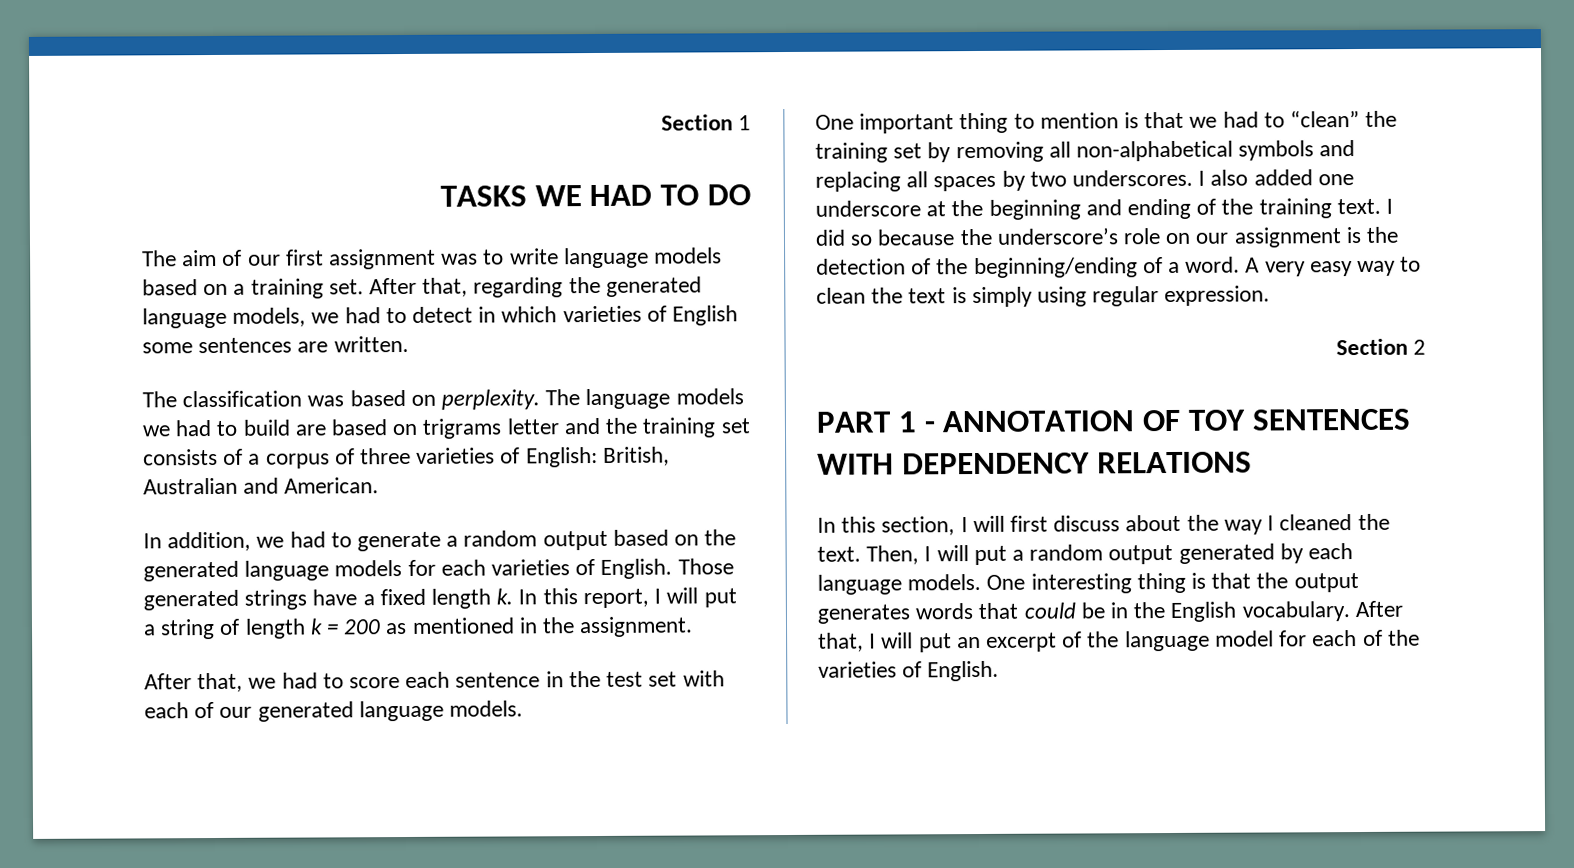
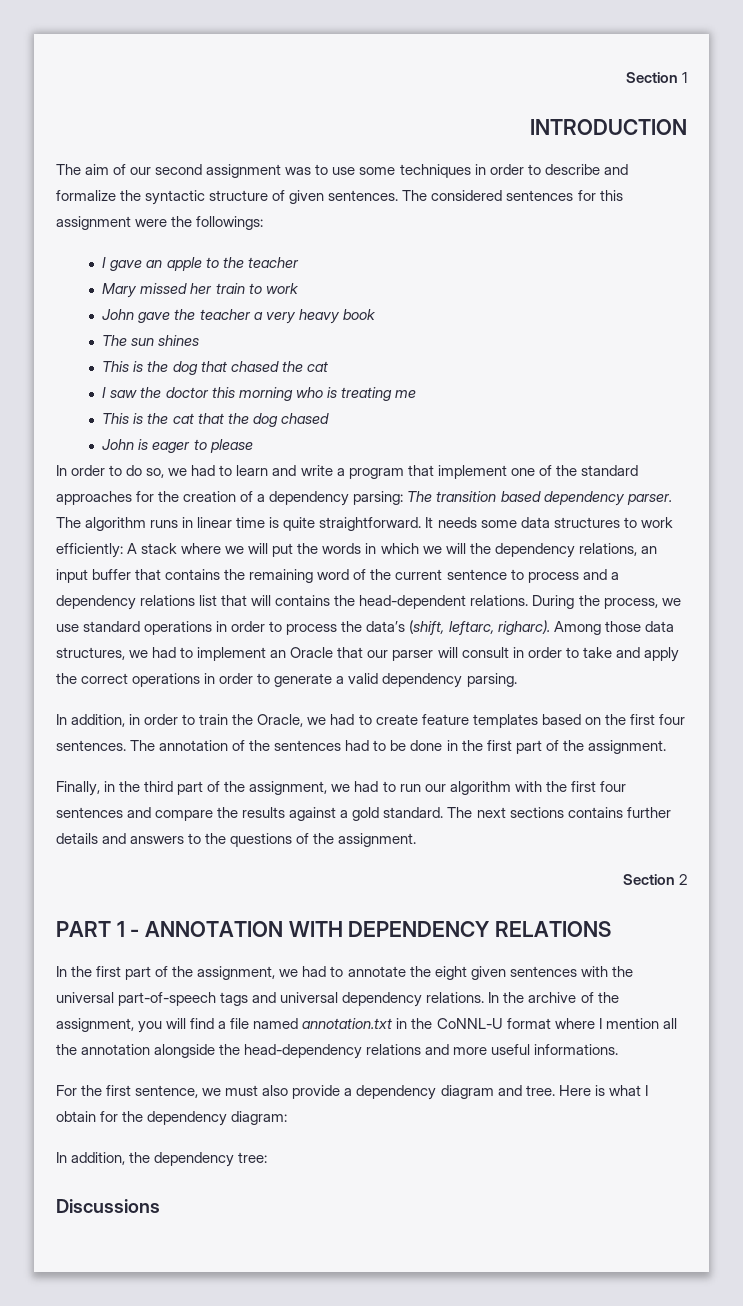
- TASKS WE HAD TO DO
+ INTRODUCTION
- The aim of our first assignment was to write language models based on a training set. After that, regarding the generated language models, we had to detect in which varieties of English some sentences are written.
- The classification was based on perplexity. The language models we had to build are based on trigrams letter and the training set consists of a corpus of three varieties of English: British, Australian and American.
- In addition, we had to generate a random output based on the generated language models for each varieties of English. Those generated strings have a fixed length k. In this report, I will put a string of length k = 200 as mentioned in the assignment.
- After that, we had to score each sentence in the test set with each of our generated language models.
- One important thing to mention is that we had to “clean” the training set by removing all non-alphabetical symbols and replacing all spaces by two underscores. I also added one underscore at the beginning and ending of the training text. I did so because the underscore’s role on our assignment is the detection of the beginning/ending of a word. A very easy way to clean the text is simply using regular expression.
+ The aim of our second assignment was to use some techniques in order to describe and formalize the syntactic structure of given sentences. The considered sentences for this assignment were the followings:
+ I gave an apple to the teacher
+ Mary missed her train to work
+ John gave the teacher a very heavy book
+ The sun shines
+ This is the dog that chased the cat
+ I saw the doctor this morning who is treating me
+ This is the cat that the dog chased
+ John is eager to please
+ In order to do so, we had to learn and write a program that implement one of the standard approaches for the creation of a dependency parsing: The transition based dependency parser. The algorithm runs in linear time is quite straightforward. It needs some data structures to work efficiently: A stack where we will put the words in which we will the dependency relations, an input buffer that contains the remaining word of the current sentence to process and a dependency relations list that will contains the head-dependent relations. During the process, we use standard operations in order to process the data’s (shift, leftarc, righarc). Among those data structures, we had to implement an Oracle that our parser will consult in order to take and apply the correct operations in order to generate a valid dependency parsing.
+ In addition, in order to train the Oracle, we had to create feature templates based on the first four sentences. The annotation of the sentences had to be done in the first part of the assignment.
+ Finally, in the third part of the assignment, we had to run our algorithm with the first four sentences and compare the results against a gold standard. The next sections contains further details and answers to the questions of the assignment.
- PART 1 - ANNOTATION OF TOY SENTENCES WITH DEPENDENCY RELATIONS
+ PART 1 - ANNOTATION WITH DEPENDENCY RELATIONS
- In this section, I will first discuss about the way I cleaned the text. Then, I will put a random output generated by each language models. One interesting thing is that the output generates words that could be in the English vocabulary. After that, I will put an excerpt of the language model for each of the varieties of English.
+ In the first part of the assignment, we had to annotate the eight given sentences with the universal part-of-speech tags and universal dependency relations. In the archive of the assignment, you will find a file named annotation.txt in the CoNNL-U format where I mention all the annotation alongside the head-dependency relations and more useful informations.
+ For the first sentence, we must also provide a dependency diagram and tree. Here is what I obtain for the dependency diagram:
+ In addition, the dependency tree:
+ Discussions

